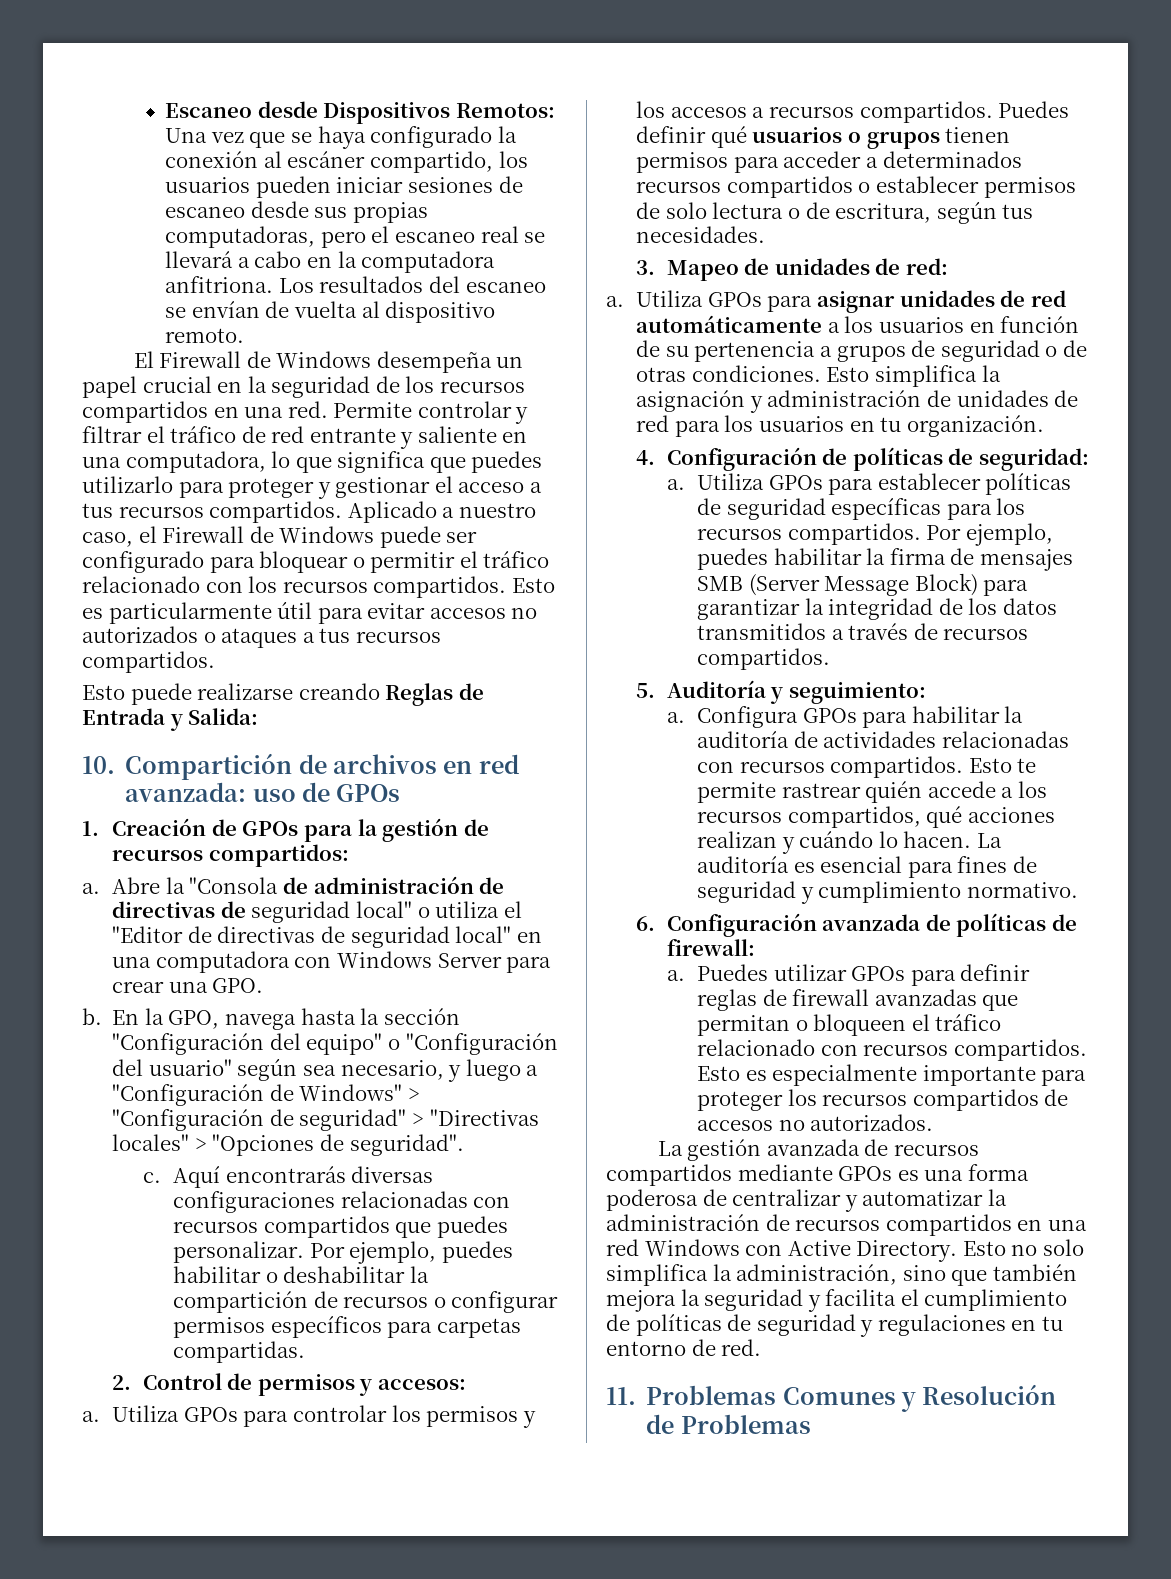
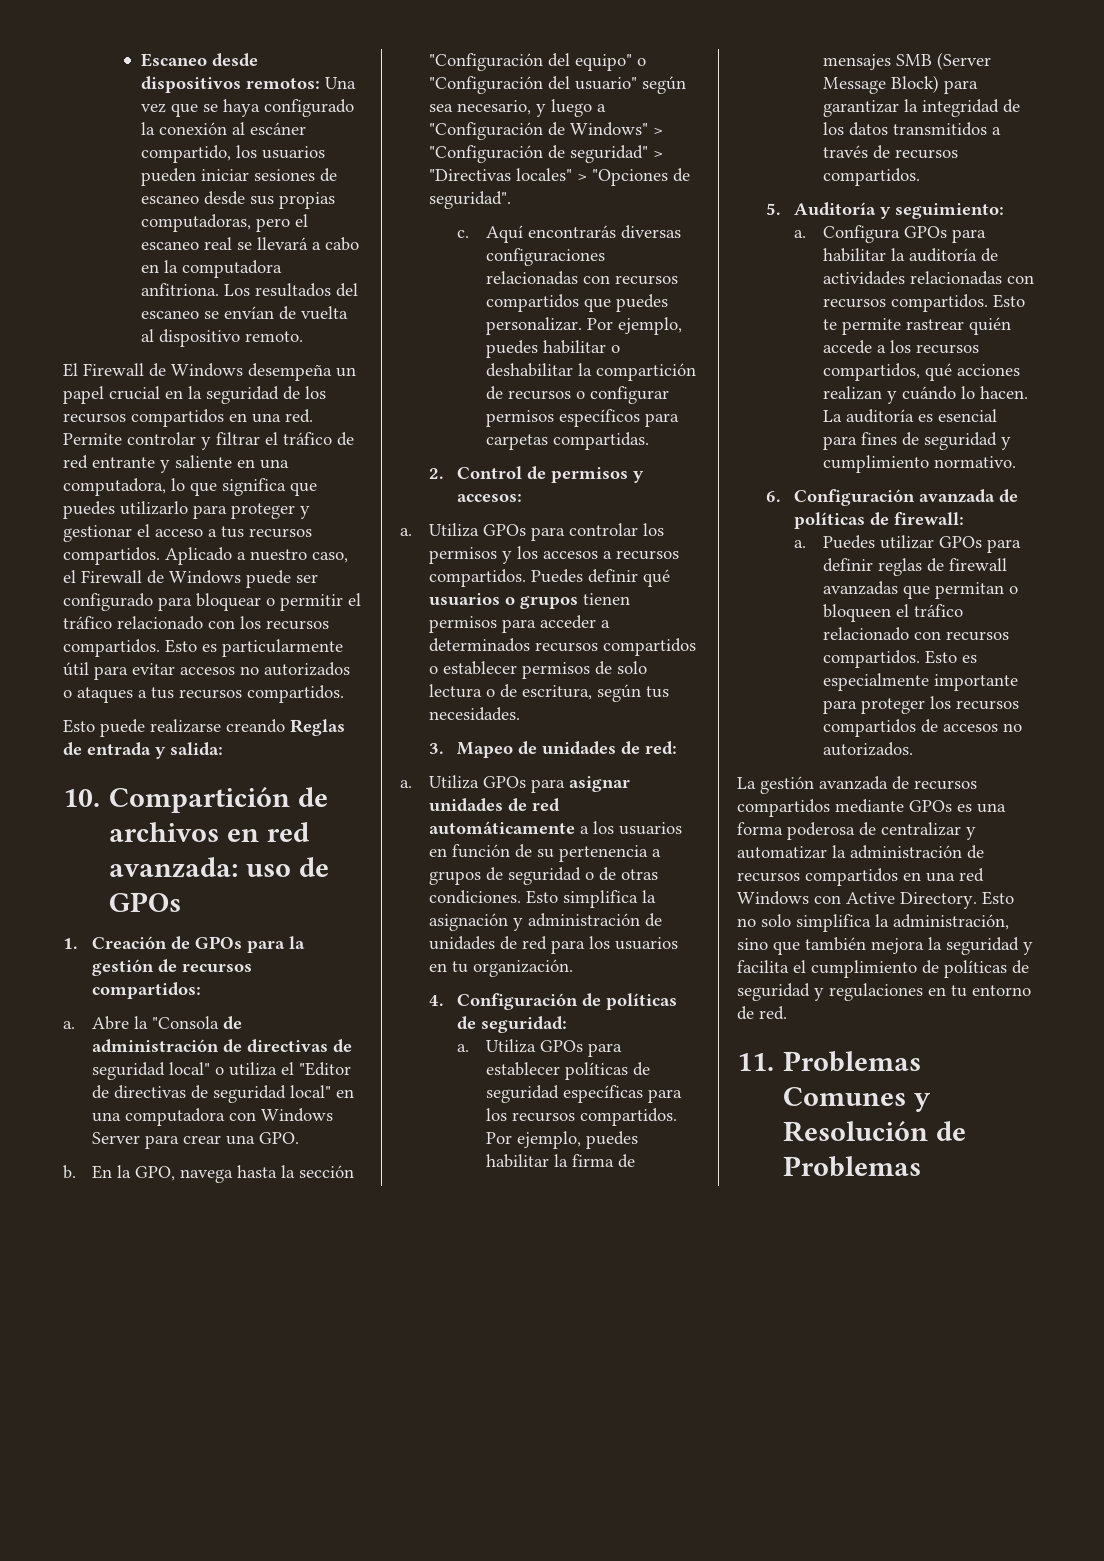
- Escaneo desde Dispositivos Remotos: Una vez que se haya configurado la conexión al escáner compartido, los usuarios pueden iniciar sesiones de escaneo desde sus propias computadoras, pero el escaneo real se llevará a cabo en la computadora anfitriona.
+ Escaneo desde dispositivos remotos: Una vez que se haya configurado la conexión al escáner compartido, los usuarios pueden iniciar sesiones de escaneo desde sus propias computadoras, pero el escaneo real se llevará a cabo en la computadora anfitriona.
- Esto puede realizarse creando Reglas de Entrada y Salida:
+ Esto puede realizarse creando Reglas de entrada y salida:

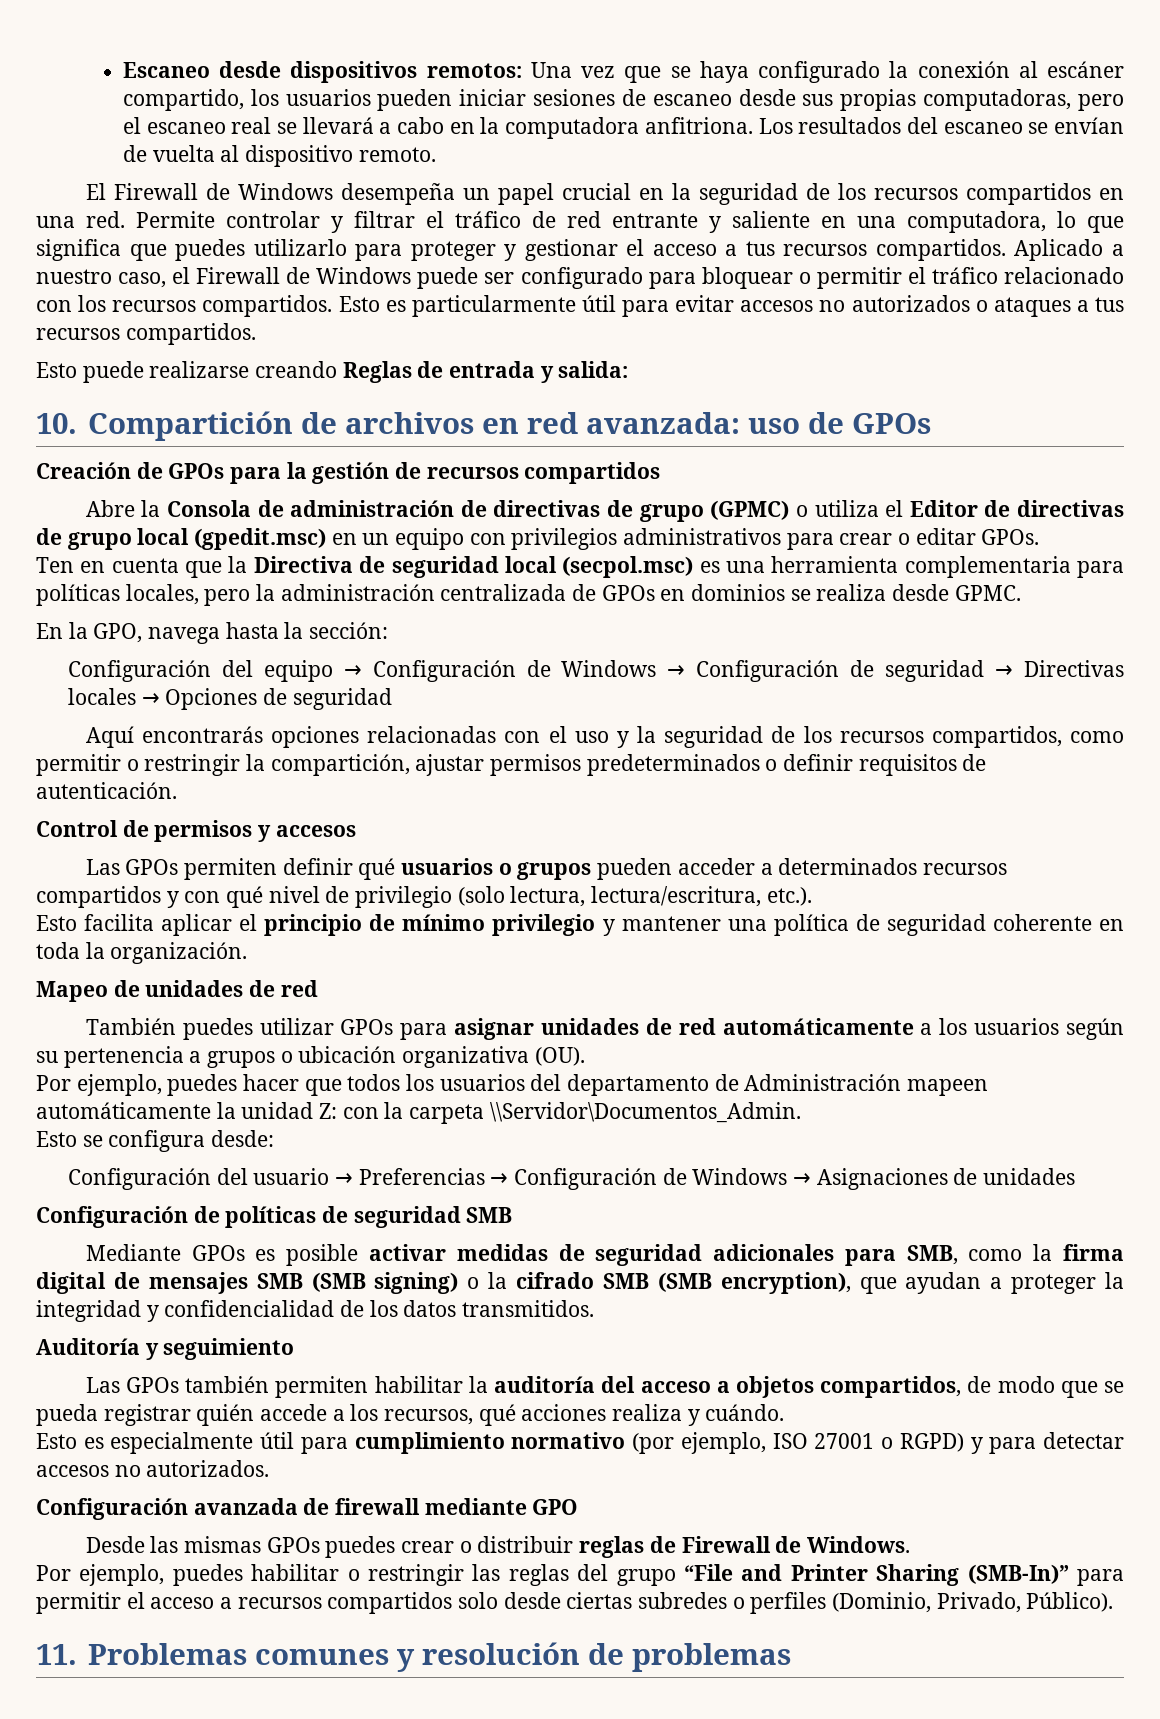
- 1. Creación de GPOs para la gestión de recursos compartidos:
- a. Abre la "Consola de administración de directivas de seguridad local" o utiliza el "Editor de directivas de seguridad local" en una computadora con Windows Server para crear una GPO.
- b. En la GPO, navega hasta la sección "Configuración del equipo" o "Configuración del usuario" según sea necesario, y luego a "Configuración de Windows" > "Configuración de seguridad" > "Directivas locales" > "Opciones de seguridad".
- c. Aquí encontrarás diversas configuraciones relacionadas con recursos compartidos que puedes personalizar. Por ejemplo, puedes habilitar o deshabilitar la compartición de recursos o configurar permisos específicos para carpetas compartidas.
- 2. Control de permisos y accesos:
- a. Utiliza GPOs para controlar los permisos y los accesos a recursos compartidos. Puedes definir qué usuarios o grupos tienen permisos para acceder a determinados recursos compartidos o establecer permisos de solo lectura o de escritura, según tus necesidades.
- 3. Mapeo de unidades de red:
- a. Utiliza GPOs para asignar unidades de red automáticamente a los usuarios en función de su pertenencia a grupos de seguridad o de otras condiciones. Esto simplifica la asignación y administración de unidades de red para los usuarios en tu organización.
- 4. Configuración de políticas de seguridad:
- a. Utiliza GPOs para establecer políticas de seguridad específicas para los recursos compartidos. Por ejemplo, puedes habilitar la firma de mensajes SMB (Server Message Block) para garantizar la integridad de los datos transmitidos a través de recursos compartidos.
- 5. Auditoría y seguimiento:
- a. Configura GPOs para habilitar la auditoría de actividades relacionadas con recursos compartidos. Esto te permite rastrear quién accede a los recursos compartidos, qué acciones realizan y cuándo lo hacen. La auditoría es esencial para fines de seguridad y cumplimiento normativo.
- 6. Configuración avanzada de políticas de firewall:
- a. Puedes utilizar GPOs para definir reglas de firewall avanzadas que permitan o bloqueen el tráfico relacionado con recursos compartidos. Esto es especialmente importante para proteger los recursos compartidos de accesos no autorizados.
- La gestión avanzada de recursos compartidos mediante GPOs es una forma poderosa de centralizar y automatizar la administración de recursos compartidos en una red Windows con Active Directory. Esto no solo simplifica la administración, sino que también mejora la seguridad y facilita el cumplimiento de políticas de seguridad y regulaciones en tu entorno de red.
- 11. Problemas Comunes y Resolución de Problemas
+ Creación de GPOs para la gestión de recursos compartidos
+ Abre la Consola de administración de directivas de grupo (GPMC) o utiliza el Editor de directivas de grupo local (gpedit.msc) en un equipo con privilegios administrativos para crear o editar GPOs.
+ Ten en cuenta que la Directiva de seguridad local (secpol.msc) es una herramienta complementaria para políticas locales, pero la administración centralizada de GPOs en dominios se realiza desde GPMC.
+ En la GPO, navega hasta la sección:
+ Configuración del equipo → Configuración de Windows → Configuración de seguridad → Directivas locales → Opciones de seguridad
+ Aquí encontrarás opciones relacionadas con el uso y la seguridad de los recursos compartidos, como permitir o restringir la compartición, ajustar permisos predeterminados o definir requisitos de autenticación.
+ Control de permisos y accesos
+ Las GPOs permiten definir qué usuarios o grupos pueden acceder a determinados recursos compartidos y con qué nivel de privilegio (solo lectura, lectura/escritura, etc.).
+ Esto facilita aplicar el principio de mínimo privilegio y mantener una política de seguridad coherente en toda la organización.
+ Mapeo de unidades de red
+ También puedes utilizar GPOs para asignar unidades de red automáticamente a los usuarios según su pertenencia a grupos o ubicación organizativa (OU).
+ Por ejemplo, puedes hacer que todos los usuarios del departamento de Administración mapeen automáticamente la unidad Z: con la carpeta \\Servidor\Documentos_Admin.
+ Esto se configura desde:
+ Configuración del usuario → Preferencias → Configuración de Windows → Asignaciones de unidades
+ Configuración de políticas de seguridad SMB
+ Mediante GPOs es posible activar medidas de seguridad adicionales para SMB, como la firma digital de mensajes SMB (SMB signing) o la cifrado SMB (SMB encryption), que ayudan a proteger la integridad y confidencialidad de los datos transmitidos.
+ Auditoría y seguimiento
+ Las GPOs también permiten habilitar la auditoría del acceso a objetos compartidos, de modo que se pueda registrar quién accede a los recursos, qué acciones realiza y cuándo.
+ Esto es especialmente útil para cumplimiento normativo (por ejemplo, ISO 27001 o RGPD) y para detectar accesos no autorizados.
+ Configuración avanzada de firewall mediante GPO
+ Desde las mismas GPOs puedes crear o distribuir reglas de Firewall de Windows.
+ Por ejemplo, puedes habilitar o restringir las reglas del grupo “File and Printer Sharing (SMB-In)” para permitir el acceso a recursos compartidos solo desde ciertas subredes o perfiles (Dominio, Privado, Público).
+ 11. Problemas comunes y resolución de problemas

